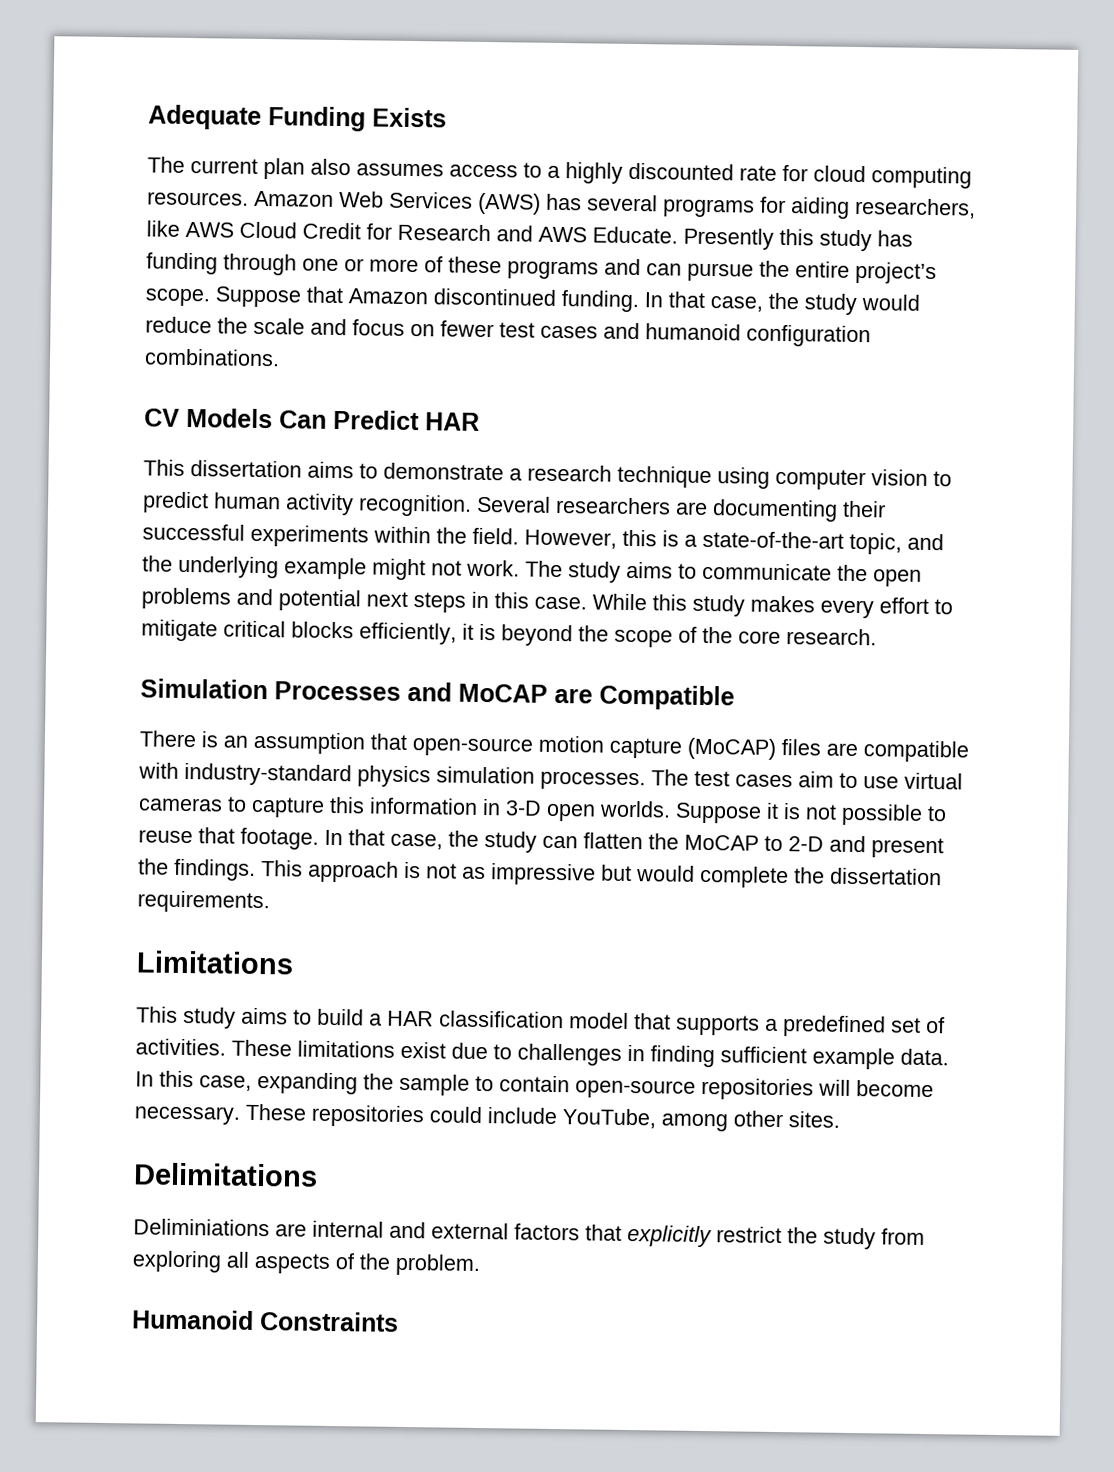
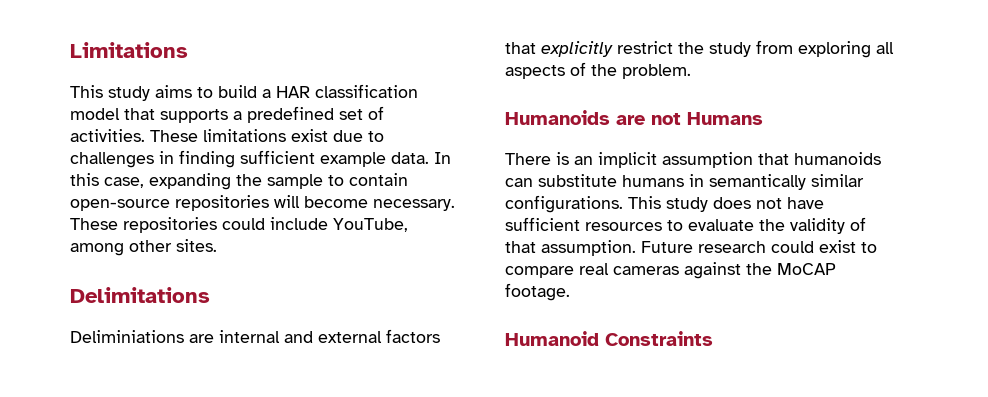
- Adequate Funding Exists
- The current plan also assumes access to a highly discounted rate for cloud computing resources. Amazon Web Services (AWS) has several programs for aiding researchers, like AWS Cloud Credit for Research and AWS Educate. Presently this study has funding through one or more of these programs and can pursue the entire project’s scope. Suppose that Amazon discontinued funding. In that case, the study would reduce the scale and focus on fewer test cases and humanoid configuration combinations.
- CV Models Can Predict HAR
- This dissertation aims to demonstrate a research technique using computer vision to predict human activity recognition. Several researchers are documenting their successful experiments within the field. However, this is a state-of-the-art topic, and the underlying example might not work. The study aims to communicate the open problems and potential next steps in this case. While this study makes every effort to mitigate critical blocks efficiently, it is beyond the scope of the core research.
- Simulation Processes and MoCAP are Compatible
- There is an assumption that open-source motion capture (MoCAP) files are compatible with industry-standard physics simulation processes. The test cases aim to use virtual cameras to capture this information in 3-D open worlds. Suppose it is not possible to reuse that footage. In that case, the study can flatten the MoCAP to 2-D and present the findings. This approach is not as impressive but would complete the dissertation requirements.
+ Humanoids are not Humans
+ There is an implicit assumption that humanoids can substitute humans in semantically similar configurations. This study does not have sufficient resources to evaluate the validity of that assumption. Future research could exist to compare real cameras against the MoCAP footage.

